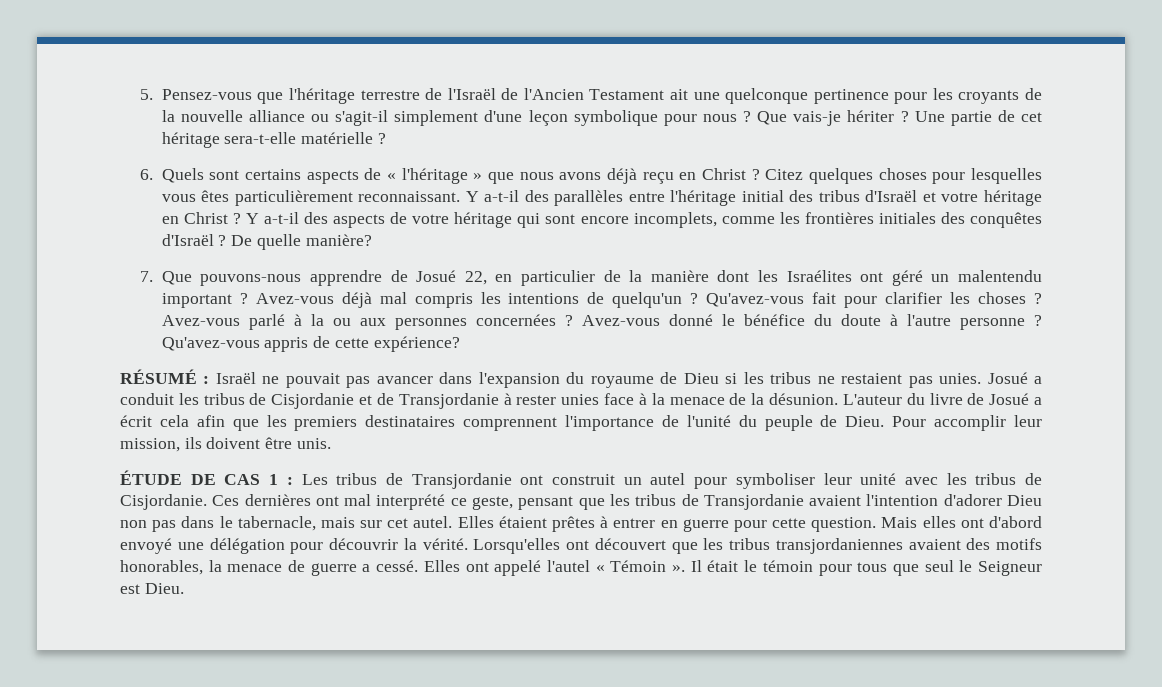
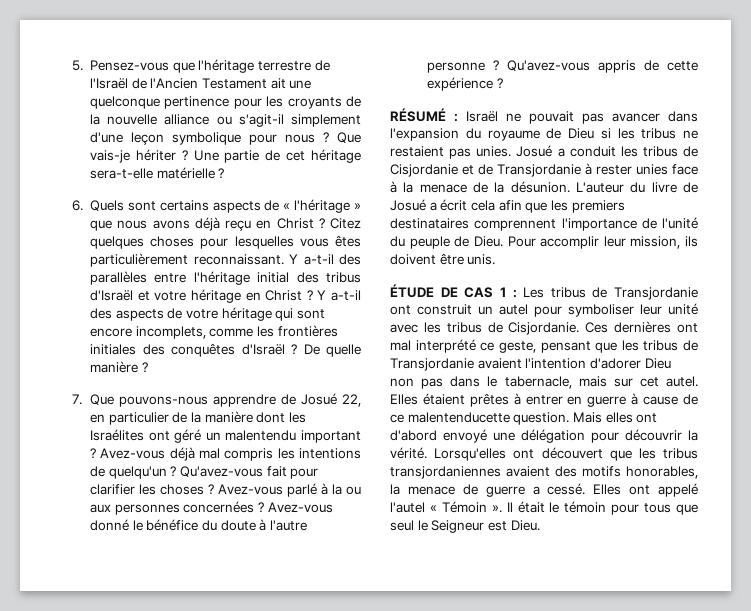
- De quelle manière?
+ De quelle manière ?
- Qu'avez-vous appris de cette expérience?
+ Qu'avez-vous appris de cette expérience ?
- Elles étaient prêtes à entrer en guerre pour cette question.
+ Elles étaient prêtes à entrer en guerre à cause de ce malentenducette question.

